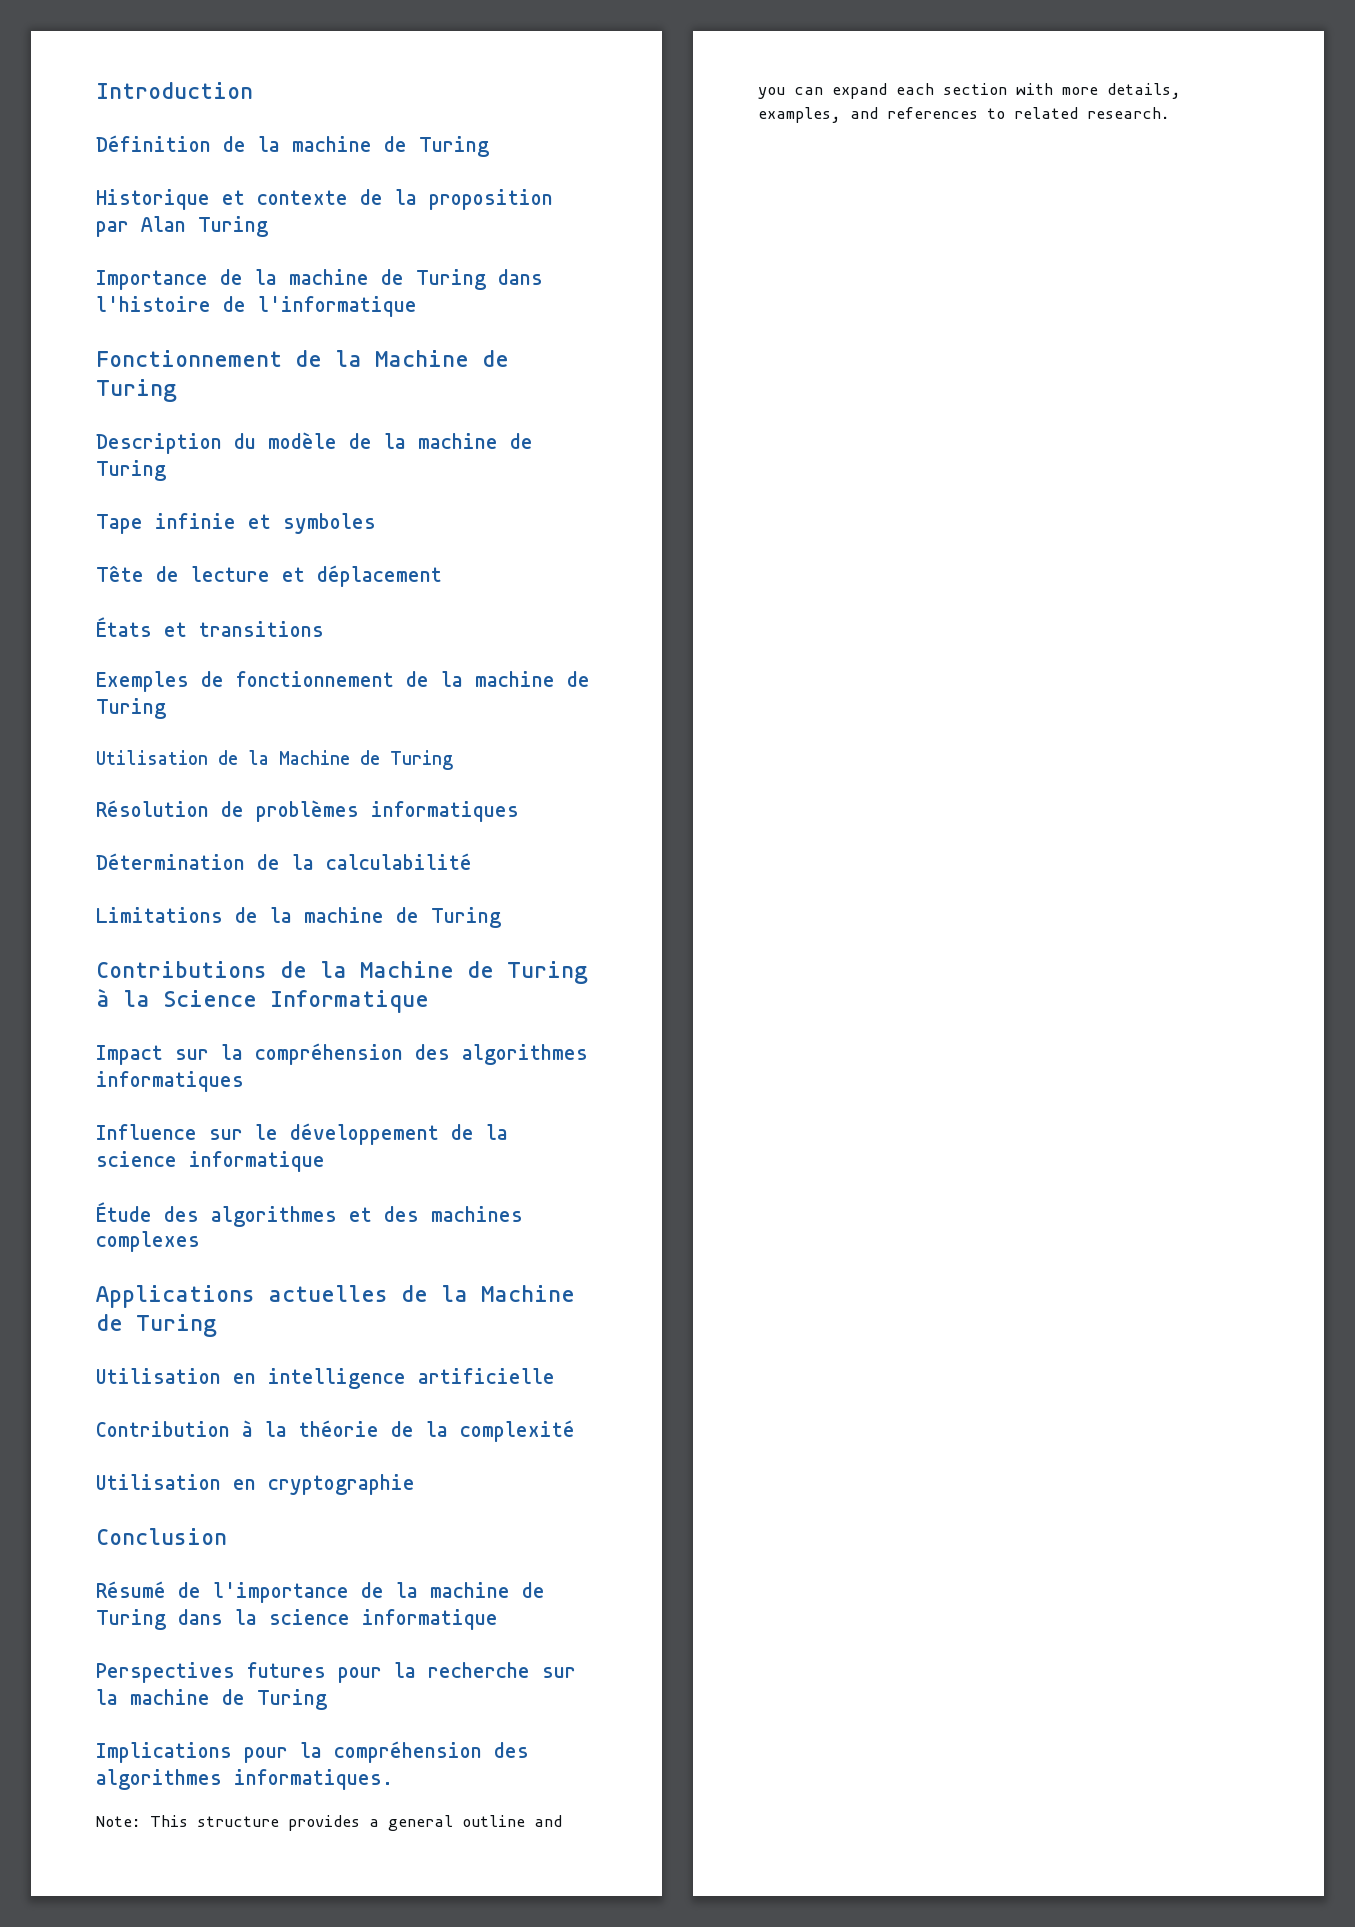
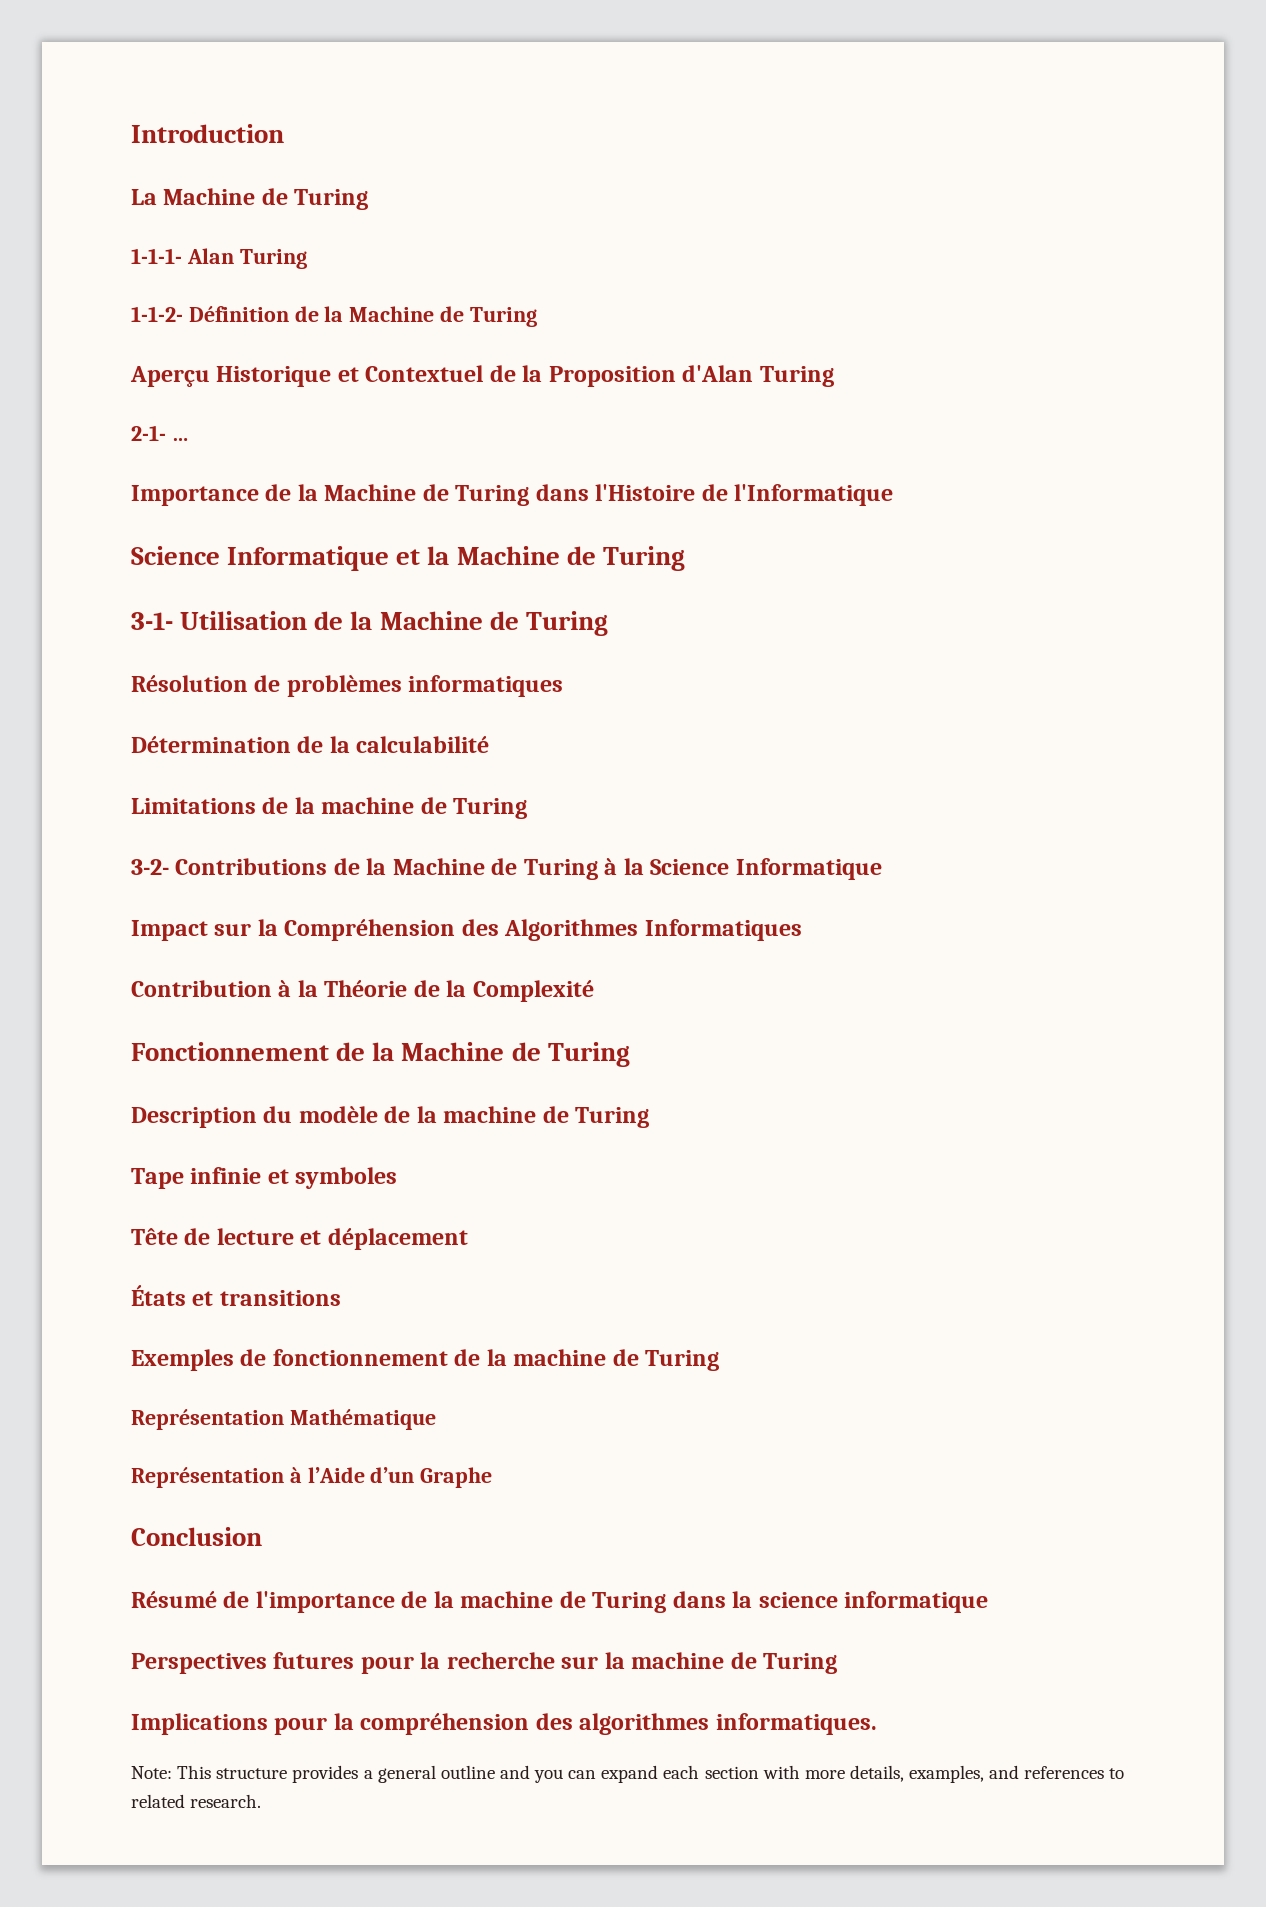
- Définition de la machine de Turing
- Historique et contexte de la proposition par Alan Turing
- Importance de la machine de Turing dans l'histoire de l'informatique
+ La Machine de Turing
+ 1-1-1- Alan Turing
+ 1-1-2- Définition de la Machine de Turing
+ Aperçu Historique et Contextuel de la Proposition d'Alan Turing
+ 2-1- …
+ Importance de la Machine de Turing dans l'Histoire de l'Informatique
+ Science Informatique et la Machine de Turing
+ 3-1- Utilisation de la Machine de Turing
+ Résolution de problèmes informatiques
+ Détermination de la calculabilité
+ Limitations de la machine de Turing
+ 3-2- Contributions de la Machine de Turing à la Science Informatique
+ Impact sur la Compréhension des Algorithmes Informatiques
+ Contribution à la Théorie de la Complexité
- Utilisation de la Machine de Turing
- Résolution de problèmes informatiques
- Détermination de la calculabilité
- Limitations de la machine de Turing
- Contributions de la Machine de Turing à la Science Informatique
- Impact sur la compréhension des algorithmes informatiques
- Influence sur le développement de la science informatique
- Étude des algorithmes et des machines complexes
- Applications actuelles de la Machine de Turing
- Utilisation en intelligence artificielle
- Contribution à la théorie de la complexité
- Utilisation en cryptographie
+ Représentation Mathématique
+ Représentation à l’Aide d’un Graphe

